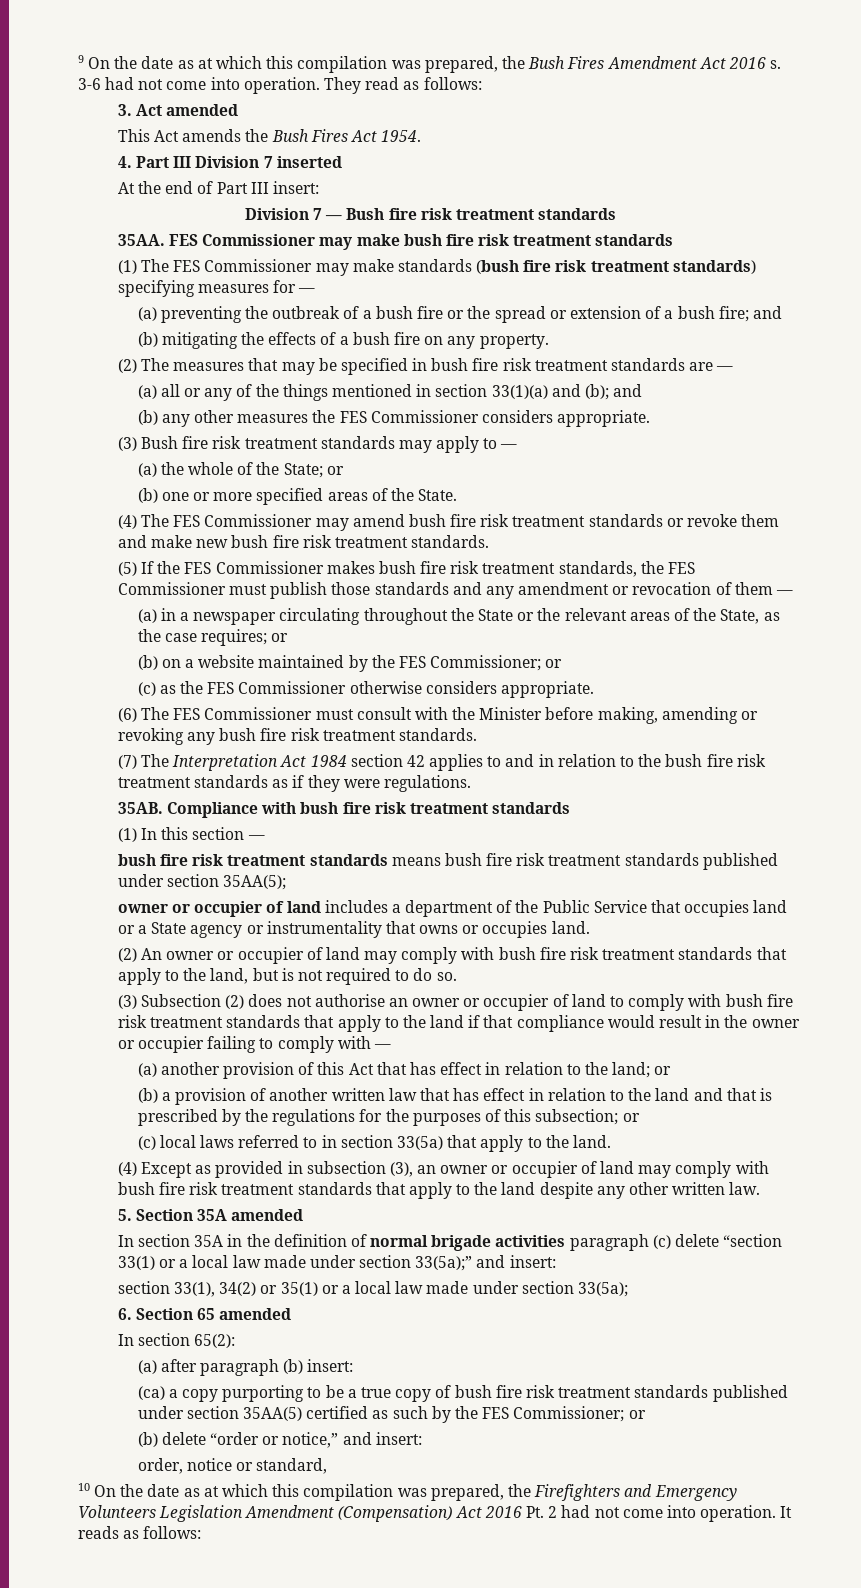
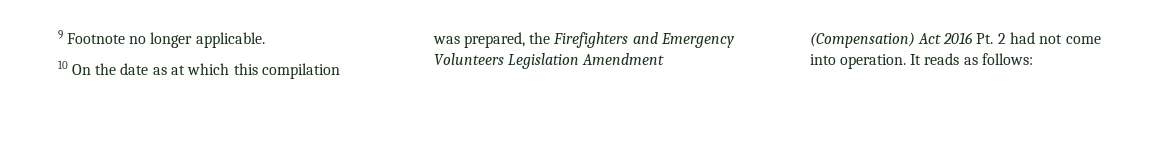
- 9 On the date as at which this compilation was prepared, the Bush Fires Amendment Act 2016 s. 3-6 had not come into operation. They read as follows:
- 3. Act amended
- This Act amends the Bush Fires Act 1954.
- 4. Part III Division 7 inserted
- At the end of Part III insert:
- Division 7 — Bush fire risk treatment standards
- 35AA. FES Commissioner may make bush fire risk treatment standards
- (1) The FES Commissioner may make standards (bush fire risk treatment standards) specifying measures for —
- (a) preventing the outbreak of a bush fire or the spread or extension of a bush fire; and
- (b) mitigating the effects of a bush fire on any property.
- (2) The measures that may be specified in bush fire risk treatment standards are —
- (a) all or any of the things mentioned in section 33(1)(a) and (b); and
- (b) any other measures the FES Commissioner considers appropriate.
- (3) Bush fire risk treatment standards may apply to —
- (a) the whole of the State; or
- (b) one or more specified areas of the State.
- (4) The FES Commissioner may amend bush fire risk treatment standards or revoke them and make new bush fire risk treatment standards.
- (5) If the FES Commissioner makes bush fire risk treatment standards, the FES Commissioner must publish those standards and any amendment or revocation of them —
- (a) in a newspaper circulating throughout the State or the relevant areas of the State, as the case requires; or
- (b) on a website maintained by the FES Commissioner; or
- (c) as the FES Commissioner otherwise considers appropriate.
- (6) The FES Commissioner must consult with the Minister before making, amending or revoking any bush fire risk treatment standards.
- (7) The Interpretation Act 1984 section 42 applies to and in relation to the bush fire risk treatment standards as if they were regulations.
- 35AB. Compliance with bush fire risk treatment standards
- (1) In this section —
- bush fire risk treatment standards means bush fire risk treatment standards published under section 35AA(5);
- owner or occupier of land includes a department of the Public Service that occupies land or a State agency or instrumentality that owns or occupies land.
- (2) An owner or occupier of land may comply with bush fire risk treatment standards that apply to the land, but is not required to do so.
- (3) Subsection (2) does not authorise an owner or occupier of land to comply with bush fire risk treatment standards that apply to the land if that compliance would result in the owner or occupier failing to comply with —
- (a) another provision of this Act that has effect in relation to the land; or
- (b) a provision of another written law that has effect in relation to the land and that is prescribed by the regulations for the purposes of this subsection; or
- (c) local laws referred to in section 33(5a) that apply to the land.
- (4) Except as provided in subsection (3), an owner or occupier of land may comply with bush fire risk treatment standards that apply to the land despite any other written law.
- 5. Section 35A amended
- In section 35A in the definition of normal brigade activities paragraph (c) delete “section 33(1) or a local law made under section 33(5a);” and insert:
- section 33(1), 34(2) or 35(1) or a local law made under section 33(5a);
- 6. Section 65 amended
- In section 65(2):
- (a) after paragraph (b) insert:
- (ca) a copy purporting to be a true copy of bush fire risk treatment standards published under section 35AA(5) certified as such by the FES Commissioner; or
- (b) delete “order or notice,” and insert:
- order, notice or standard,
+ 9 Footnote no longer applicable.

